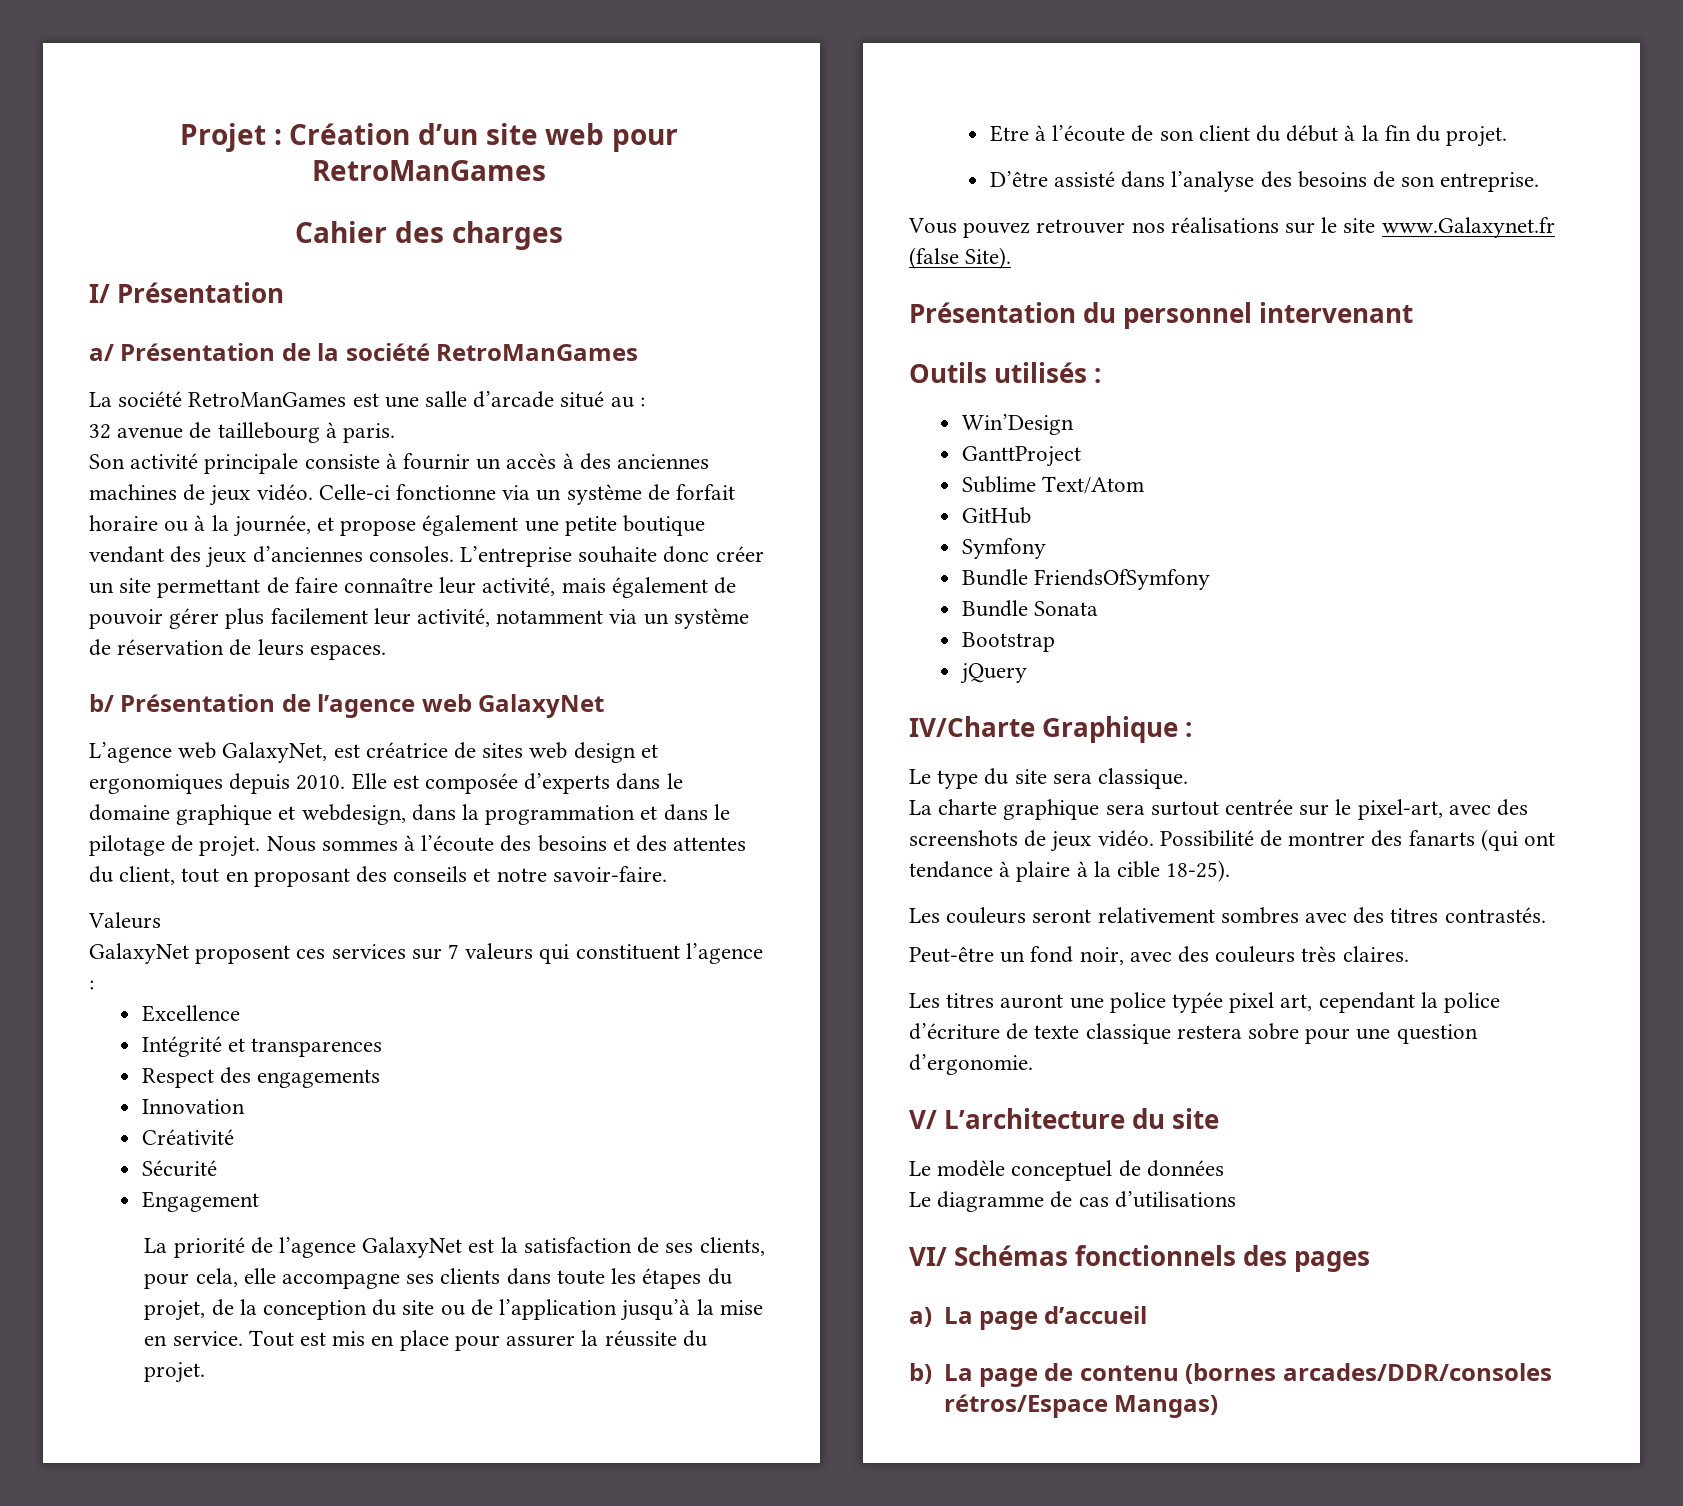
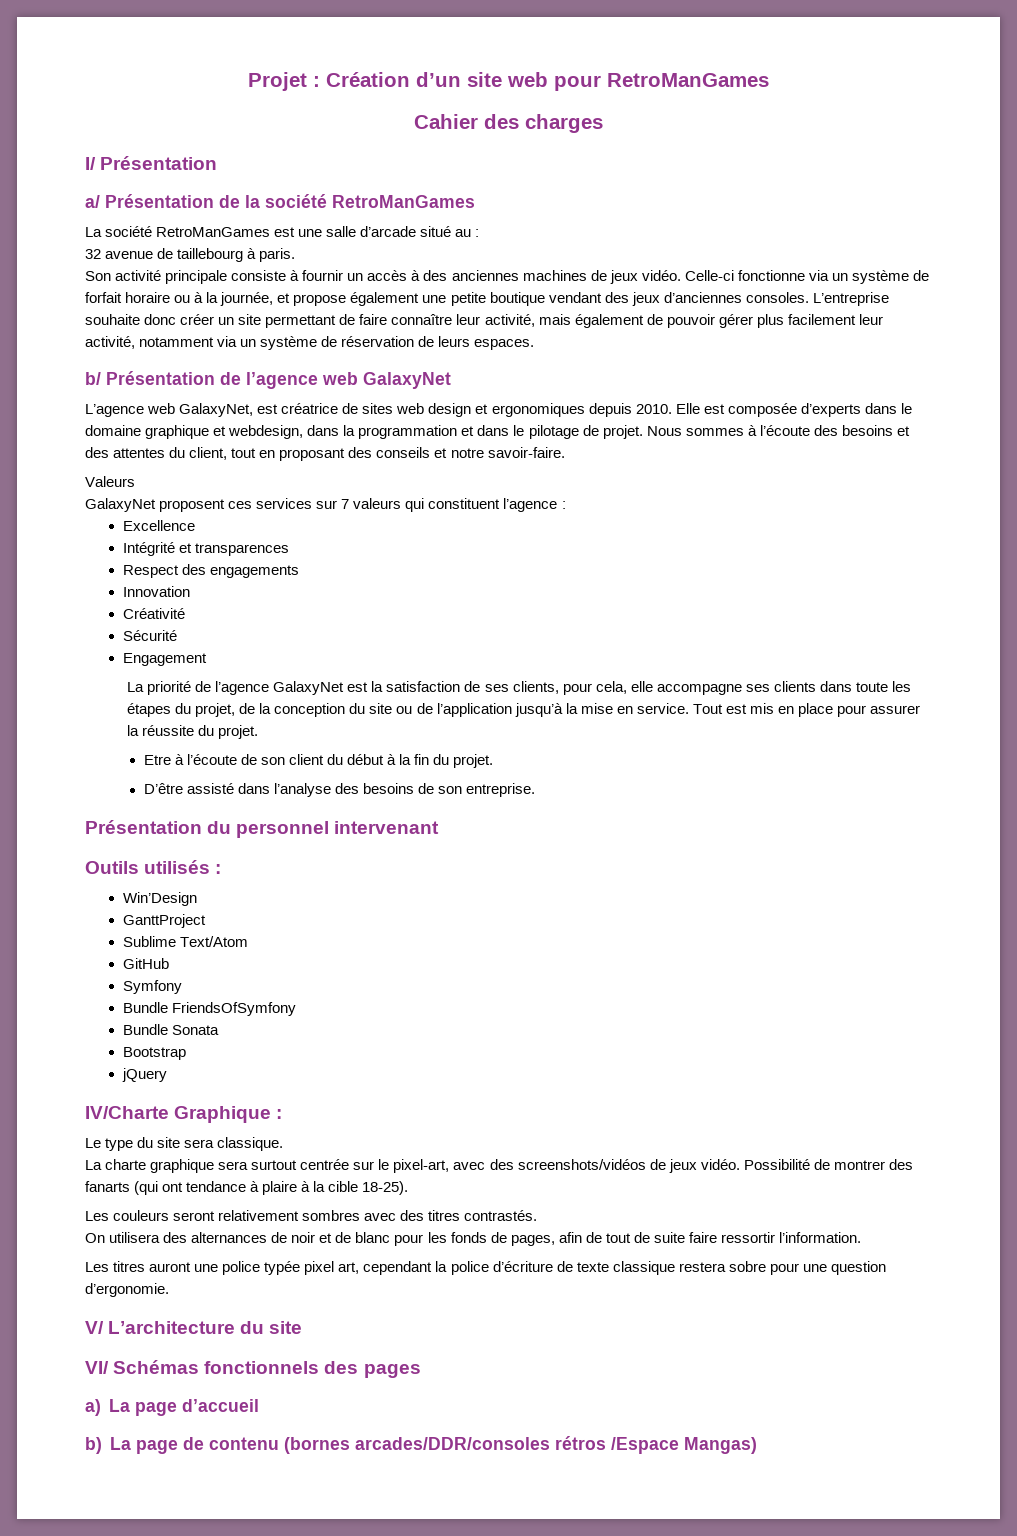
- Vous pouvez retrouver nos réalisations sur le site www.Galaxynet.fr (false Site).
- La charte graphique sera surtout centrée sur le pixel-art, avec des screenshots de jeux vidéo.
+ La charte graphique sera surtout centrée sur le pixel-art, avec des screenshots/vidéos de jeux vidéo.
- Peut-être un fond noir, avec des couleurs très claires.
+ On utilisera des alternances de noir et de blanc pour les fonds de pages, afin de tout de suite faire ressortir l’information.
- Le modèle conceptuel de données
- Le diagramme de cas d’utilisations
- b) La page de contenu (bornes arcades/DDR/consoles rétros/Espace Mangas)
+ b) La page de contenu (bornes arcades/DDR/consoles rétros /Espace Mangas)

